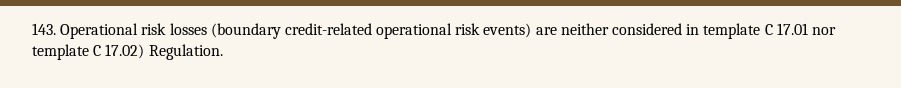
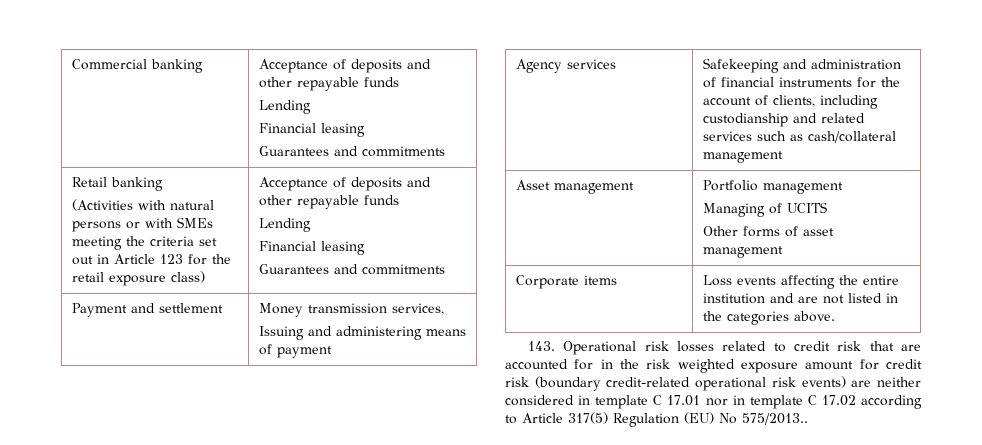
- 143. Operational risk losses (boundary credit-related operational risk events) are neither considered in template C 17.01 nor template C 17.02) Regulation.
+ Commercial banking | Acceptance of deposits and other repayable funds
+ Lending
+ Financial leasing
+ Guarantees and commitments
+ Retail banking
+ (Activities with natural persons or with SMEs meeting the criteria set out in Article 123 for the retail exposure class) | Acceptance of deposits and other repayable funds
+ Lending
+ Financial leasing
+ Guarantees and commitments
+ Payment and settlement | Money transmission services,
+ Issuing and administering means of payment
+ Agency services | Safekeeping and administration of financial instruments for the account of clients, including custodianship and related services such as cash/collateral management
+ Asset management | Portfolio management
+ Managing of UCITS
+ Other forms of asset management
+ Corporate items | Loss events affecting the entire institution and are not listed in the categories above.
+ 143. Operational risk losses related to credit risk that are accounted for in the risk weighted exposure amount for credit risk (boundary credit-related operational risk events) are neither considered in template C 17.01 nor in template C 17.02 according to Article 317(5) Regulation (EU) No 575/2013..

